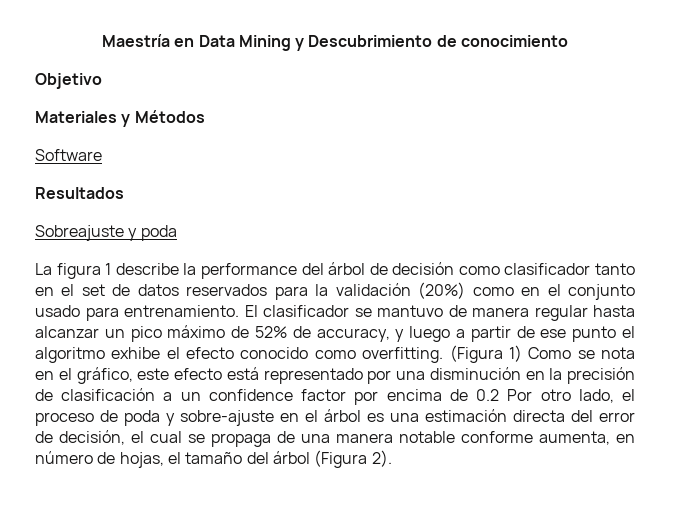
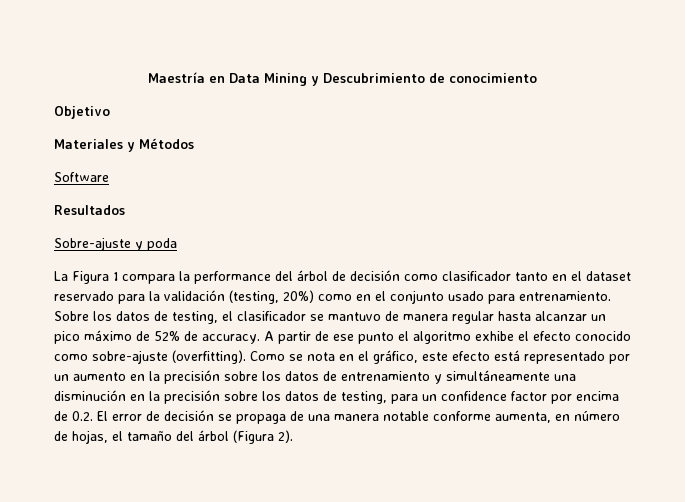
- Sobreajuste y poda
+ Sobre-ajuste y poda
- La figura 1 describe la performance del árbol de decisión como clasificador tanto en el set de datos reservados para la validación (20%) como en el conjunto usado para entrenamiento.
+ La Figura 1 compara la performance del árbol de decisión como clasificador tanto en el dataset reservado para la validación (testing, 20%) como en el conjunto usado para entrenamiento.
- El clasificador se mantuvo de manera regular hasta alcanzar un pico máximo de 52% de accuracy, y luego a partir de ese punto el algoritmo exhibe el efecto conocido como overfitting. (Figura 1) Como se nota en el gráfico, este efecto está representado por una disminución en la precisión de clasificación a un confidence factor por encima de 0.2 Por otro lado, el proceso de poda y sobre-ajuste en el árbol es una estimación directa del error de decisión, el cual se propaga de una manera notable conforme aumenta, en número de hojas, el tamaño del árbol (Figura 2).
+ Sobre los datos de testing, el clasificador se mantuvo de manera regular hasta alcanzar un pico máximo de 52% de accuracy. A partir de ese punto el algoritmo exhibe el efecto conocido como sobre-ajuste (overfitting). Como se nota en el gráfico, este efecto está representado por un aumento en la precisión sobre los datos de entrenamiento y simultáneamente una disminución en la precisión sobre los datos de testing, para un confidence factor por encima de 0.2. El error de decisión se propaga de una manera notable conforme aumenta, en número de hojas, el tamaño del árbol (Figura 2).

